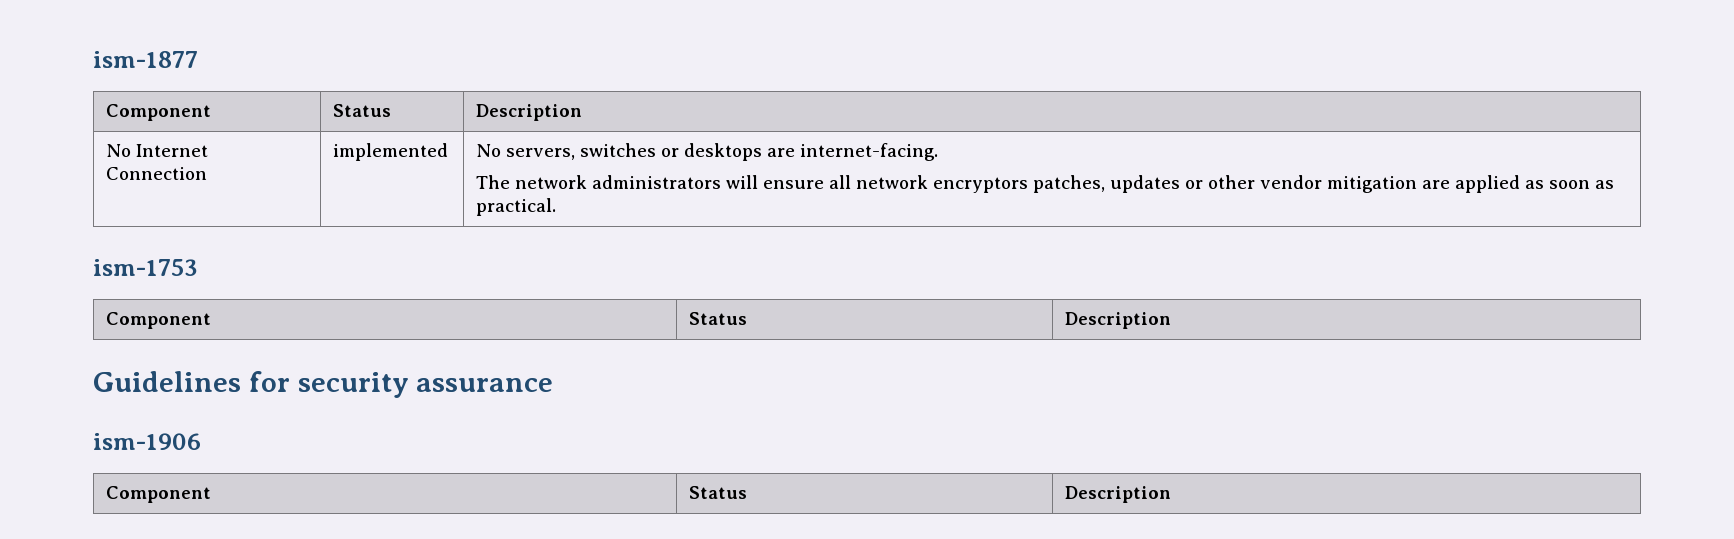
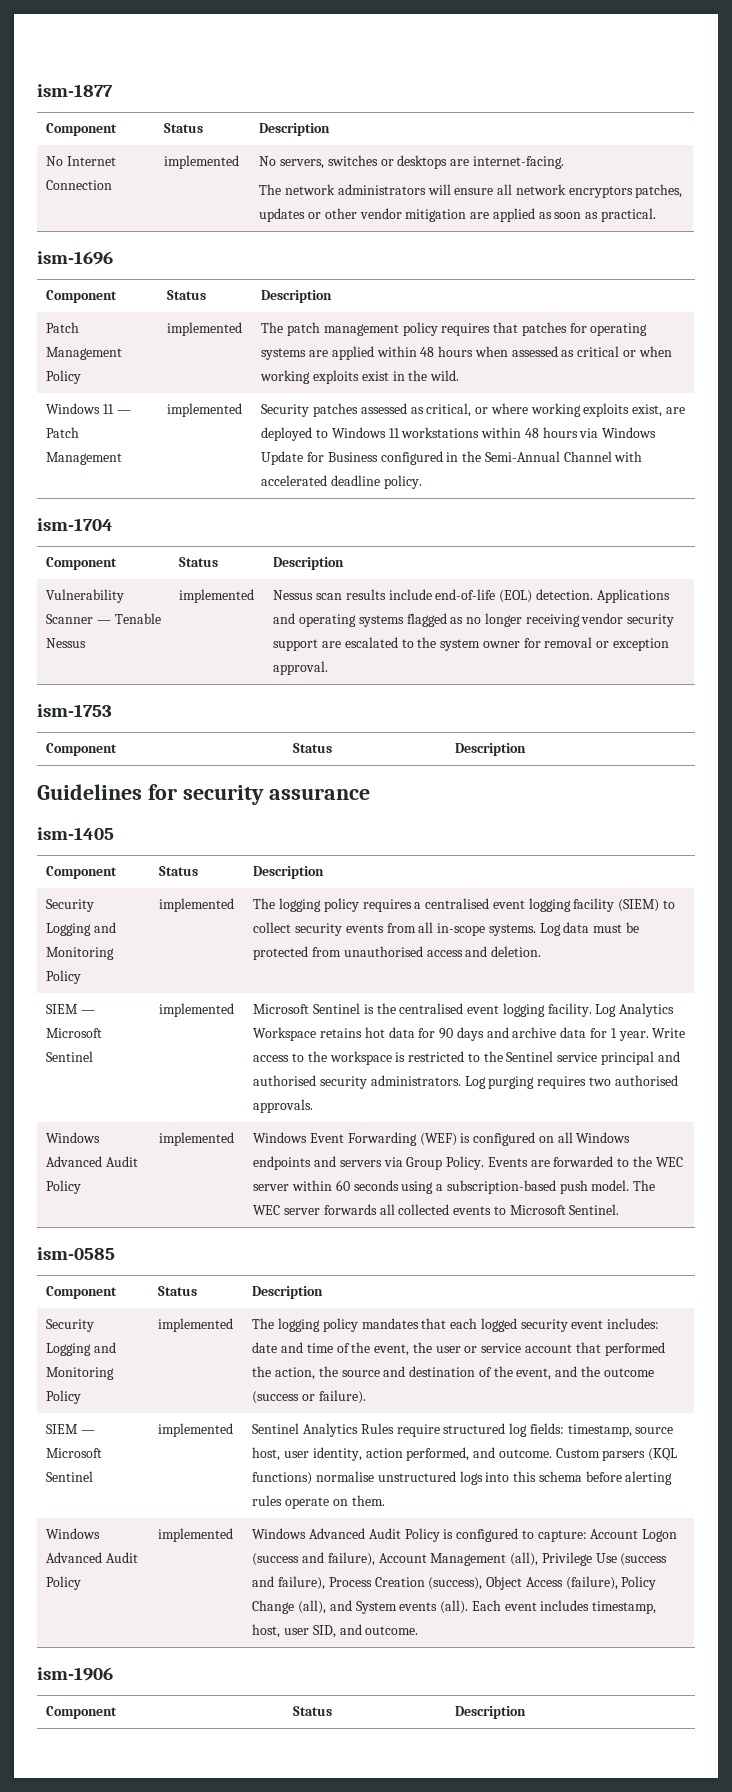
+ ism-1696
+ Component | Status | Description
+ Patch Management Policy | implemented | The patch management policy requires that patches for operating systems are applied within 48 hours when assessed as critical or when working exploits exist in the wild.
+ Windows 11 — Patch Management | implemented | Security patches assessed as critical, or where working exploits exist, are deployed to Windows 11 workstations within 48 hours via Windows Update for Business configured in the Semi-Annual Channel with accelerated deadline policy.
+ ism-1704
+ Component | Status | Description
+ Vulnerability Scanner — Tenable Nessus | implemented | Nessus scan results include end-of-life (EOL) detection. Applications and operating systems flagged as no longer receiving vendor security support are escalated to the system owner for removal or exception approval.
+ ism-1405
+ Component | Status | Description
+ Security Logging and Monitoring Policy | implemented | The logging policy requires a centralised event logging facility (SIEM) to collect security events from all in-scope systems. Log data must be protected from unauthorised access and deletion.
+ SIEM — Microsoft Sentinel | implemented | Microsoft Sentinel is the centralised event logging facility. Log Analytics Workspace retains hot data for 90 days and archive data for 1 year. Write access to the workspace is restricted to the Sentinel service principal and authorised security administrators. Log purging requires two authorised approvals.
+ Windows Advanced Audit Policy | implemented | Windows Event Forwarding (WEF) is configured on all Windows endpoints and servers via Group Policy. Events are forwarded to the WEC server within 60 seconds using a subscription-based push model. The WEC server forwards all collected events to Microsoft Sentinel.
+ ism-0585
+ Component | Status | Description
+ Security Logging and Monitoring Policy | implemented | The logging policy mandates that each logged security event includes: date and time of the event, the user or service account that performed the action, the source and destination of the event, and the outcome (success or failure).
+ SIEM — Microsoft Sentinel | implemented | Sentinel Analytics Rules require structured log fields: timestamp, source host, user identity, action performed, and outcome. Custom parsers (KQL functions) normalise unstructured logs into this schema before alerting rules operate on them.
+ Windows Advanced Audit Policy | implemented | Windows Advanced Audit Policy is configured to capture: Account Logon (success and failure), Account Management (all), Privilege Use (success and failure), Process Creation (success), Object Access (failure), Policy Change (all), and System events (all). Each event includes timestamp, host, user SID, and outcome.

